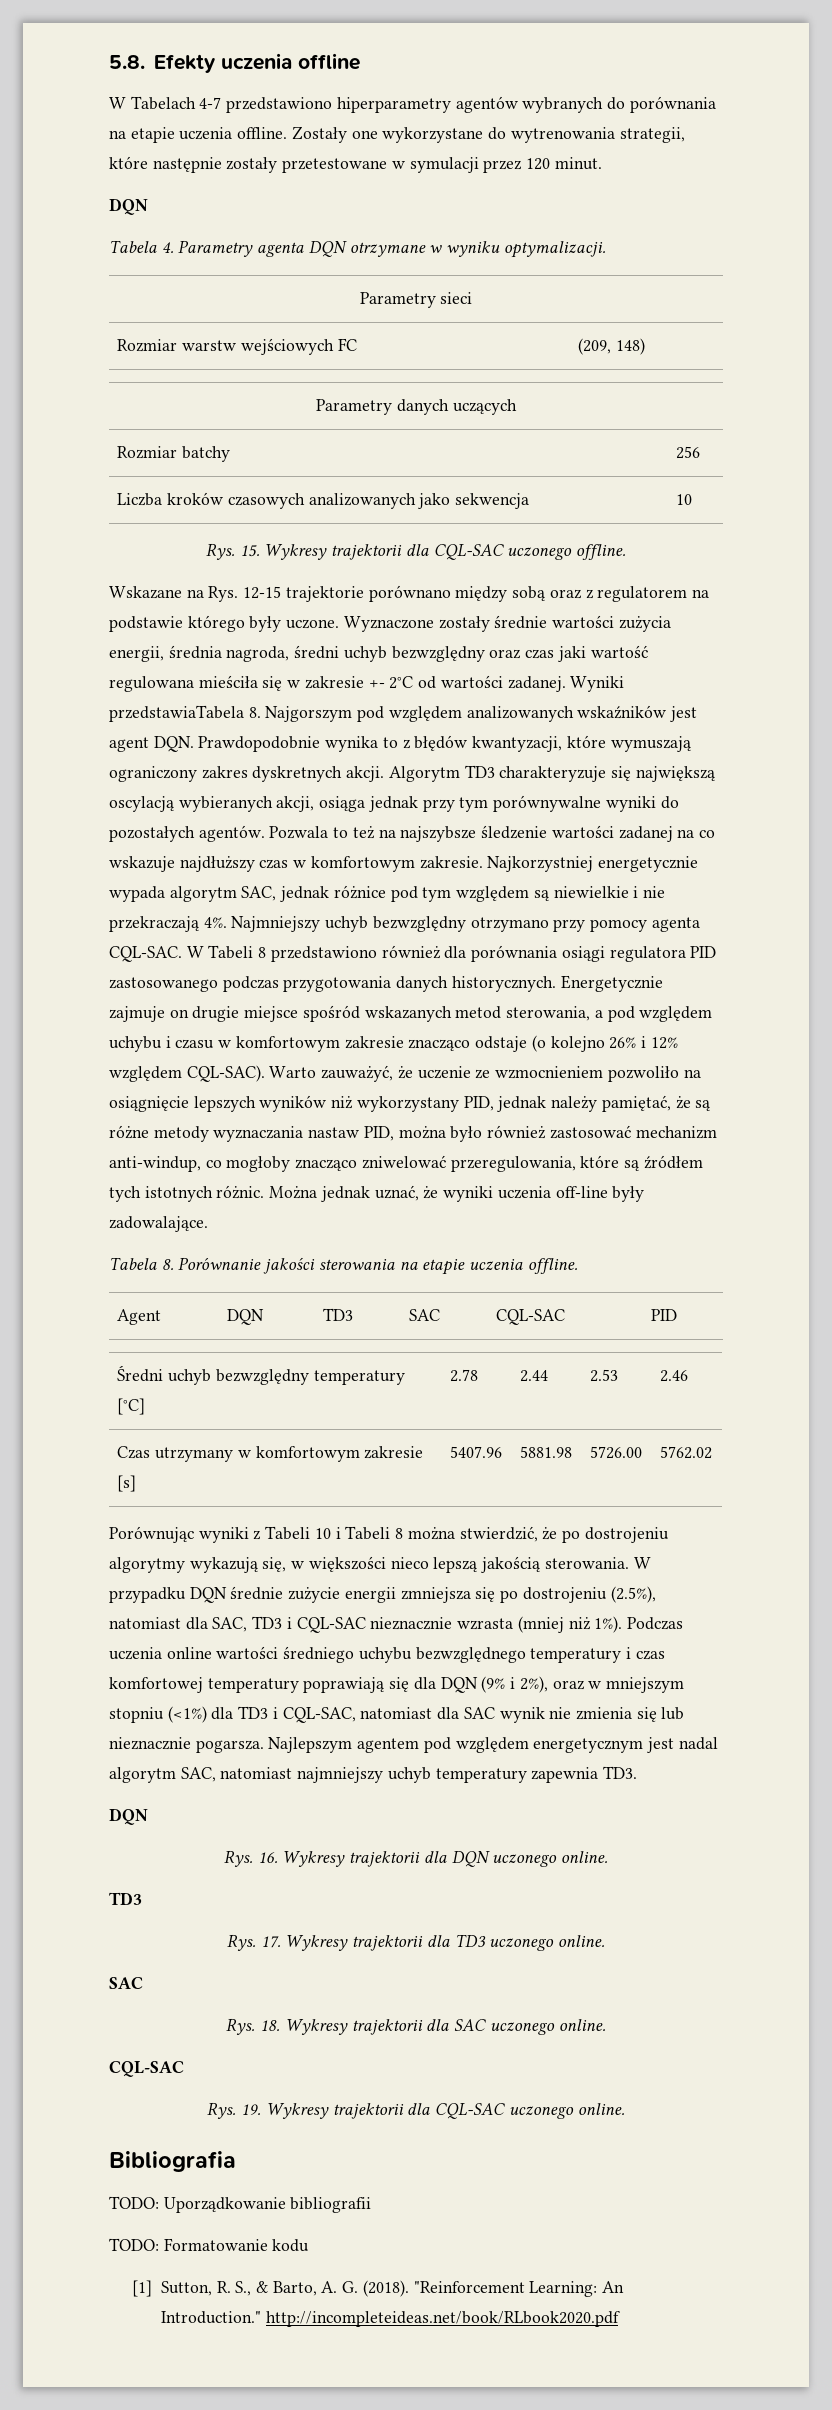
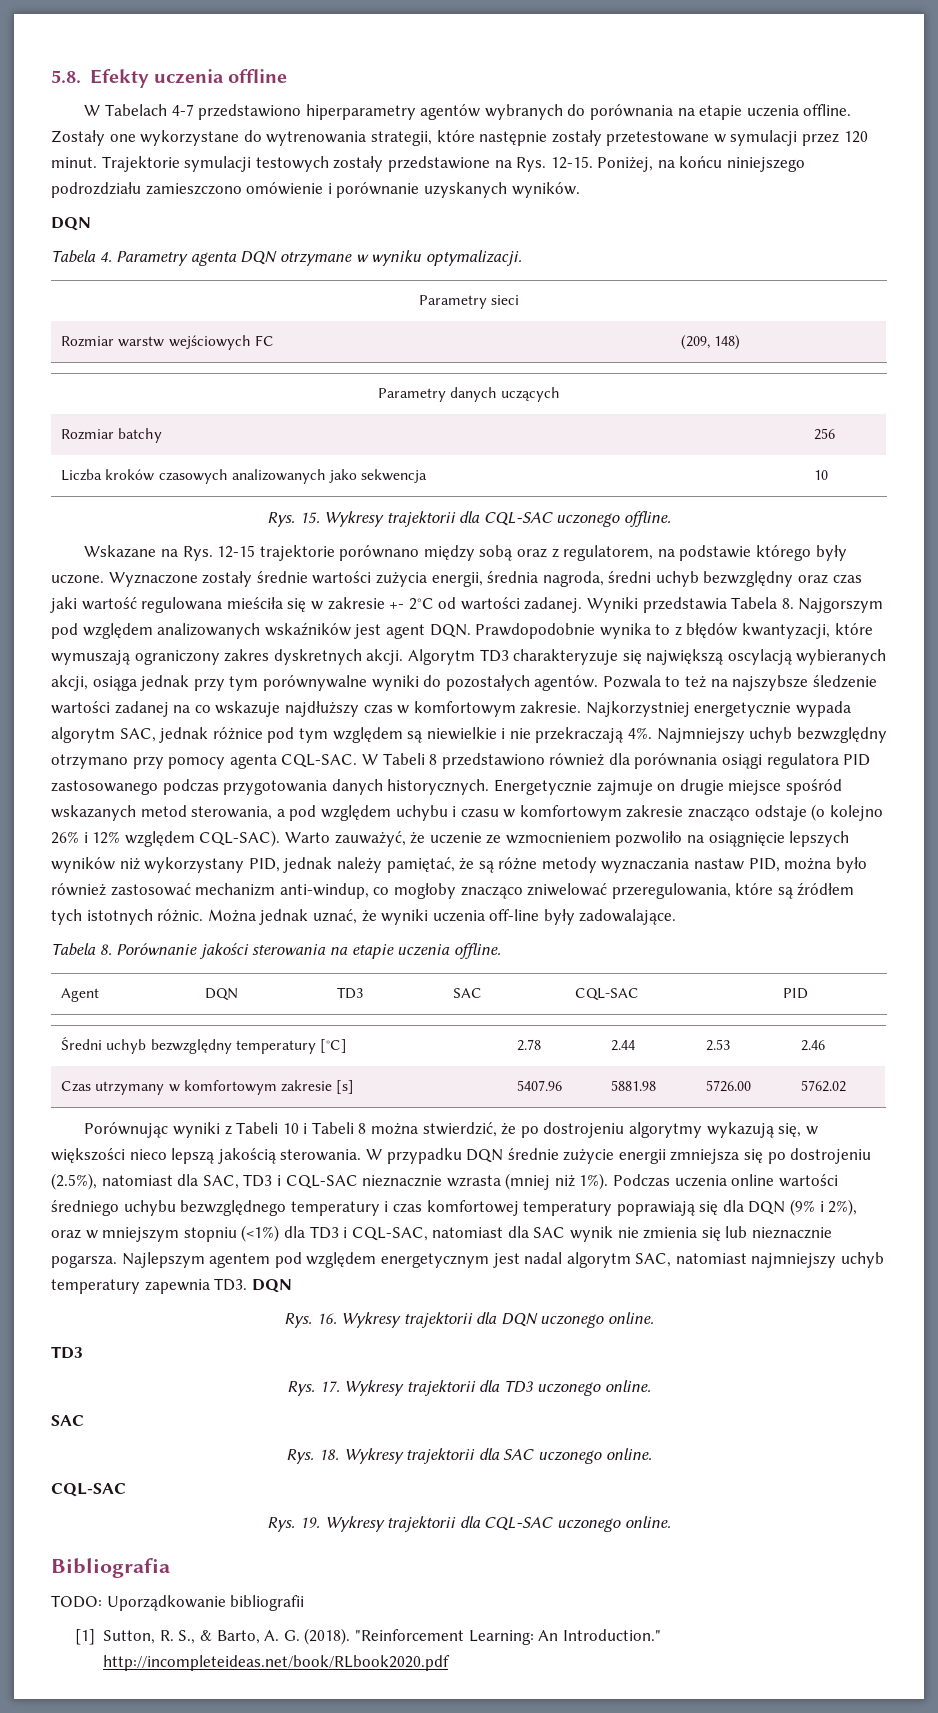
+ Trajektorie symulacji testowych zostały przedstawione na Rys. 12-15. Poniżej, na końcu niniejszego podrozdziału zamieszczono omówienie i porównanie uzyskanych wyników.
- Wskazane na Rys. 12-15 trajektorie porównano między sobą oraz z regulatorem na podstawie którego były uczone.
+ Wskazane na Rys. 12-15 trajektorie porównano między sobą oraz z regulatorem, na podstawie którego były uczone.
- Wyniki przedstawiaTabela 8. Najgorszym pod względem analizowanych wskaźników jest agent DQN. Prawdopodobnie wynika to z błędów kwantyzacji, które wymuszają ograniczony zakres dyskretnych akcji.
+ Wyniki przedstawia Tabela 8. Najgorszym pod względem analizowanych wskaźników jest agent DQN. Prawdopodobnie wynika to z błędów kwantyzacji, które wymuszają ograniczony zakres dyskretnych akcji.
- Najlepszym agentem pod względem energetycznym jest nadal algorytm SAC, natomiast najmniejszy uchyb temperatury zapewnia TD3.
- DQN
+ Najlepszym agentem pod względem energetycznym jest nadal algorytm SAC, natomiast najmniejszy uchyb temperatury zapewnia TD3. DQN
- TODO: Formatowanie kodu

